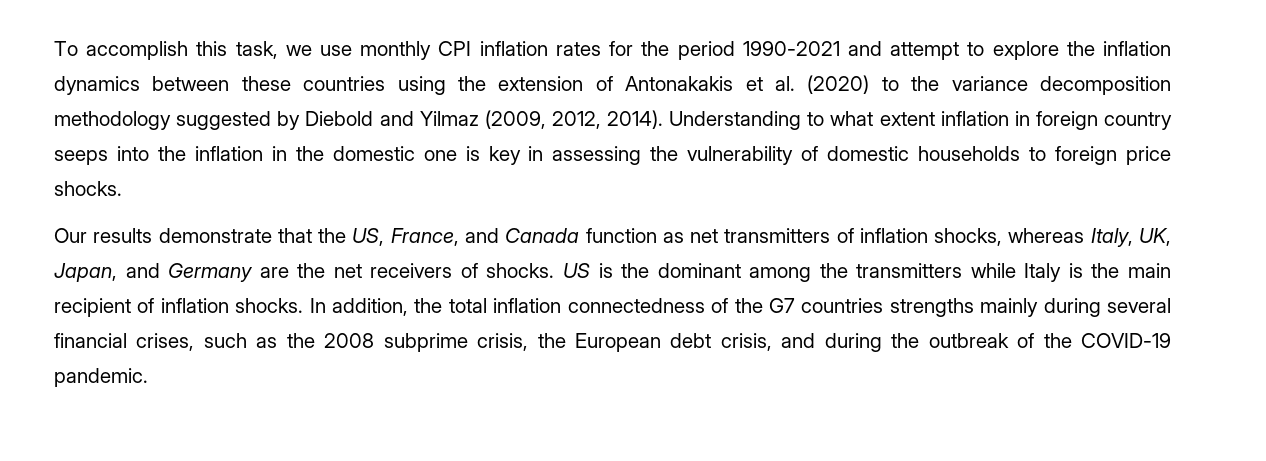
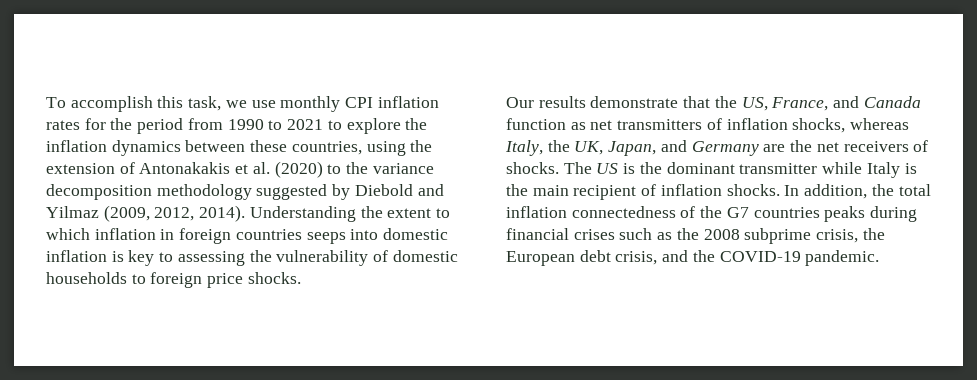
- To accomplish this task, we use monthly CPI inflation rates for the period 1990-2021 and attempt to explore the inflation dynamics between these countries using the extension of Antonakakis et al. (2020) to the variance decomposition methodology suggested by Diebold and Yilmaz (2009, 2012, 2014).
+ To accomplish this task, we use monthly CPI inflation rates for the period from 1990 to 2021 to explore the inflation dynamics between these countries, using the extension of Antonakakis et al. (2020) to the variance decomposition methodology suggested by Diebold and Yilmaz (2009, 2012, 2014).
- Understanding to what extent inflation in foreign country seeps into the inflation in the domestic one is key in assessing the vulnerability of domestic households to foreign price shocks.
+ Understanding the extent to which inflation in foreign countries seeps into domestic inflation is key to assessing the vulnerability of domestic households to foreign price shocks.
- Our results demonstrate that the US, France, and Canada function as net transmitters of inflation shocks, whereas Italy, UK, Japan, and Germany are the net receivers of shocks.
+ Our results demonstrate that the US, France, and Canada function as net transmitters of inflation shocks, whereas Italy, the UK, Japan, and Germany are the net receivers of shocks.
- US is the dominant among the transmitters while Italy is the main recipient of inflation shocks.
+ The US is the dominant transmitter while Italy is the main recipient of inflation shocks.
- In addition, the total inflation connectedness of the G7 countries strengths mainly during several financial crises, such as the 2008 subprime crisis, the European debt crisis, and during the outbreak of the COVID-19 pandemic.
+ In addition, the total inflation connectedness of the G7 countries peaks during financial crises such as the 2008 subprime crisis, the European debt crisis, and the COVID-19 pandemic.

